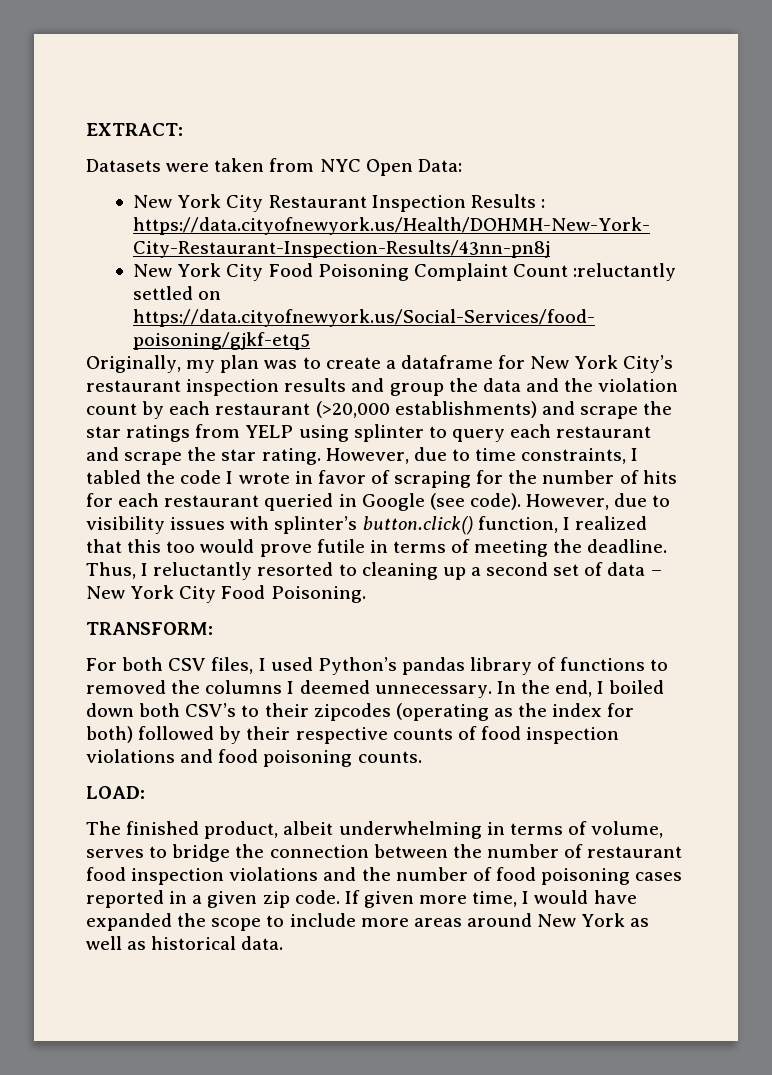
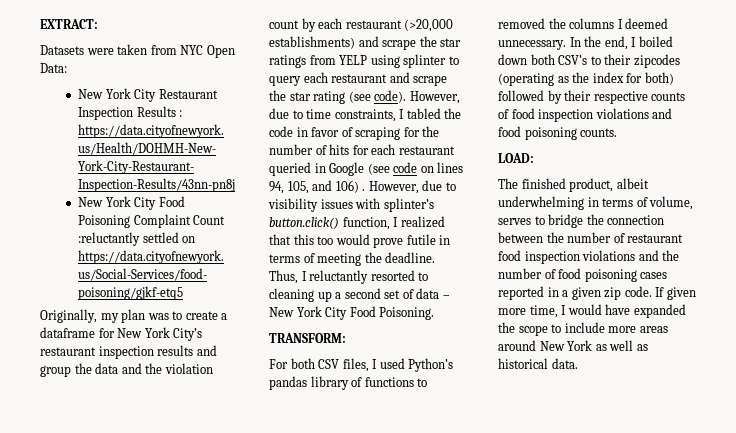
- Originally, my plan was to create a dataframe for New York City’s restaurant inspection results and group the data and the violation count by each restaurant (>20,000 establishments) and scrape the star ratings from YELP using splinter to query each restaurant and scrape the star rating.
+ Originally, my plan was to create a dataframe for New York City’s restaurant inspection results and group the data and the violation count by each restaurant (>20,000 establishments) and scrape the star ratings from YELP using splinter to query each restaurant and scrape the star rating (see code).
- However, due to time constraints, I tabled the code I wrote in favor of scraping for the number of hits for each restaurant queried in Google (see code).
+ However, due to time constraints, I tabled the code in favor of scraping for the number of hits for each restaurant queried in Google (see code on lines 94, 105, and 106) .

